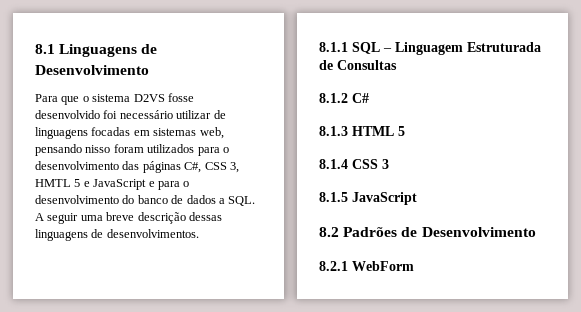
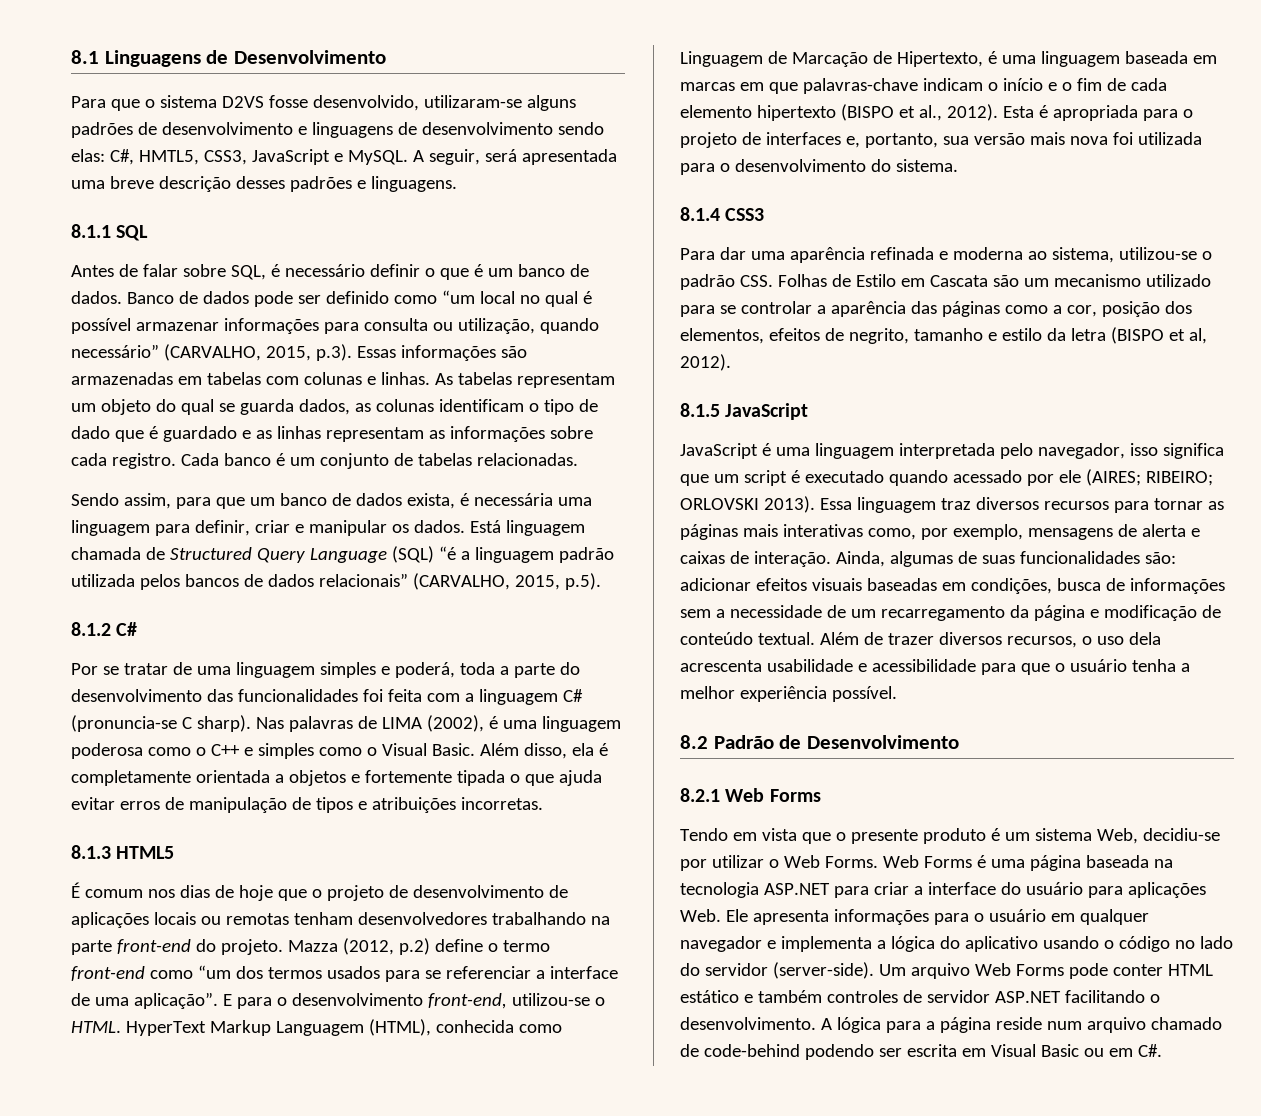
- Para que o sistema D2VS fosse desenvolvido foi necessário utilizar de linguagens focadas em sistemas web, pensando nisso foram utilizados para o desenvolvimento das páginas C#, CSS 3, HMTL 5 e JavaScript e para o desenvolvimento do banco de dados a SQL. A seguir uma breve descrição dessas linguagens de desenvolvimentos.
- 8.1.1 SQL – Linguagem Estruturada de Consultas
+ Para que o sistema D2VS fosse desenvolvido, utilizaram-se alguns padrões de desenvolvimento e linguagens de desenvolvimento sendo elas: C#, HMTL5, CSS3, JavaScript e MySQL. A seguir, será apresentada uma breve descrição desses padrões e linguagens.
+ 8.1.1 SQL
+ Antes de falar sobre SQL, é necessário definir o que é um banco de dados. Banco de dados pode ser definido como “um local no qual é possível armazenar informações para consulta ou utilização, quando necessário” (CARVALHO, 2015, p.3). Essas informações são armazenadas em tabelas com colunas e linhas. As tabelas representam um objeto do qual se guarda dados, as colunas identificam o tipo de dado que é guardado e as linhas representam as informações sobre cada registro. Cada banco é um conjunto de tabelas relacionadas.
+ Sendo assim, para que um banco de dados exista, é necessária uma linguagem para definir, criar e manipular os dados. Está linguagem chamada de Structured Query Language (SQL) “é a linguagem padrão utilizada pelos bancos de dados relacionais” (CARVALHO, 2015, p.5).
  8.1.2 C#
- 8.1.3 HTML 5
- 8.1.4 CSS 3
+ Por se tratar de uma linguagem simples e poderá, toda a parte do desenvolvimento das funcionalidades foi feita com a linguagem C# (pronuncia-se C sharp). Nas palavras de LIMA (2002), é uma linguagem poderosa como o C++ e simples como o Visual Basic. Além disso, ela é completamente orientada a objetos e fortemente tipada o que ajuda evitar erros de manipulação de tipos e atribuições incorretas.
+ 8.1.3 HTML5
+ É comum nos dias de hoje que o projeto de desenvolvimento de aplicações locais ou remotas tenham desenvolvedores trabalhando na parte front-end do projeto. Mazza (2012, p.2) define o termo front-end como “um dos termos usados para se referenciar a interface de uma aplicação”. E para o desenvolvimento front-end, utilizou-se o HTML. HyperText Markup Languagem (HTML), conhecida como Linguagem de Marcação de Hipertexto, é uma linguagem baseada em marcas em que palavras-chave indicam o início e o fim de cada elemento hipertexto (BISPO et al., 2012). Esta é apropriada para o projeto de interfaces e, portanto, sua versão mais nova foi utilizada para o desenvolvimento do sistema.
+ 8.1.4 CSS3
+ Para dar uma aparência refinada e moderna ao sistema, utilizou-se o padrão CSS. Folhas de Estilo em Cascata são um mecanismo utilizado para se controlar a aparência das páginas como a cor, posição dos elementos, efeitos de negrito, tamanho e estilo da letra (BISPO et al, 2012).
  8.1.5 JavaScript
+ JavaScript é uma linguagem interpretada pelo navegador, isso significa que um script é executado quando acessado por ele (AIRES; RIBEIRO; ORLOVSKI 2013). Essa linguagem traz diversos recursos para tornar as páginas mais interativas como, por exemplo, mensagens de alerta e caixas de interação. Ainda, algumas de suas funcionalidades são: adicionar efeitos visuais baseadas em condições, busca de informações sem a necessidade de um recarregamento da página e modificação de conteúdo textual. Além de trazer diversos recursos, o uso dela acrescenta usabilidade e acessibilidade para que o usuário tenha a melhor experiência possível.
- 8.2 Padrões de Desenvolvimento
+ 8.2 Padrão de Desenvolvimento
- 8.2.1 WebForm
+ 8.2.1 Web Forms
+ Tendo em vista que o presente produto é um sistema Web, decidiu-se por utilizar o Web Forms. Web Forms é uma página baseada na tecnologia ASP.NET para criar a interface do usuário para aplicações Web. Ele apresenta informações para o usuário em qualquer navegador e implementa a lógica do aplicativo usando o código no lado do servidor (server-side). Um arquivo Web Forms pode conter HTML estático e também controles de servidor ASP.NET facilitando o desenvolvimento. A lógica para a página reside num arquivo chamado de code-behind podendo ser escrita em Visual Basic ou em C#.

